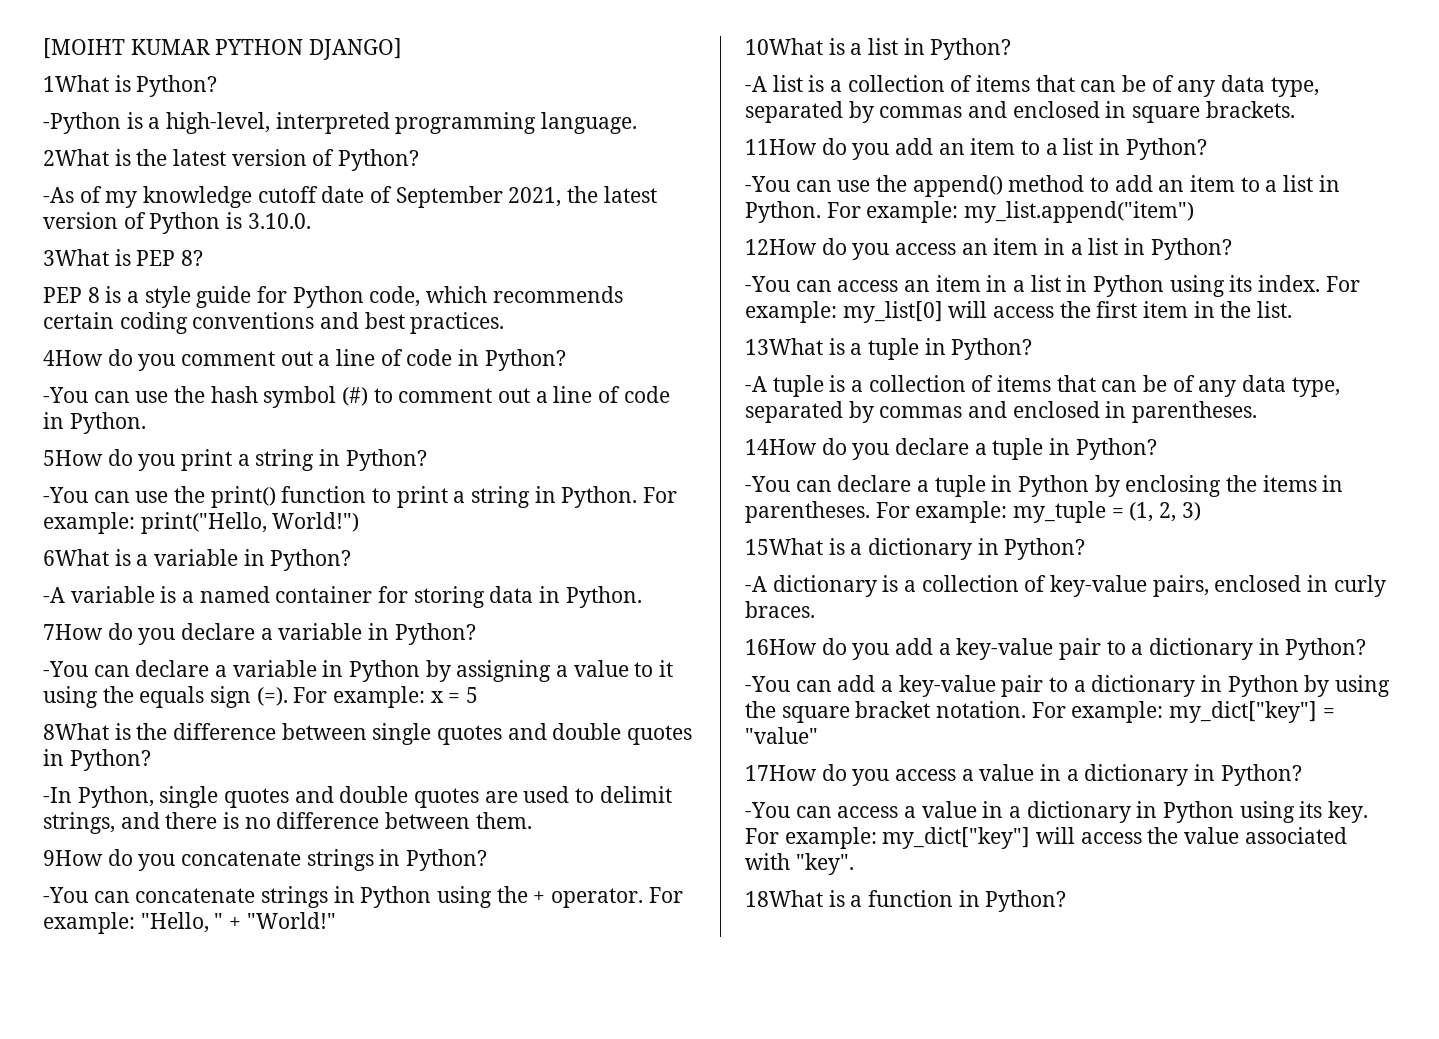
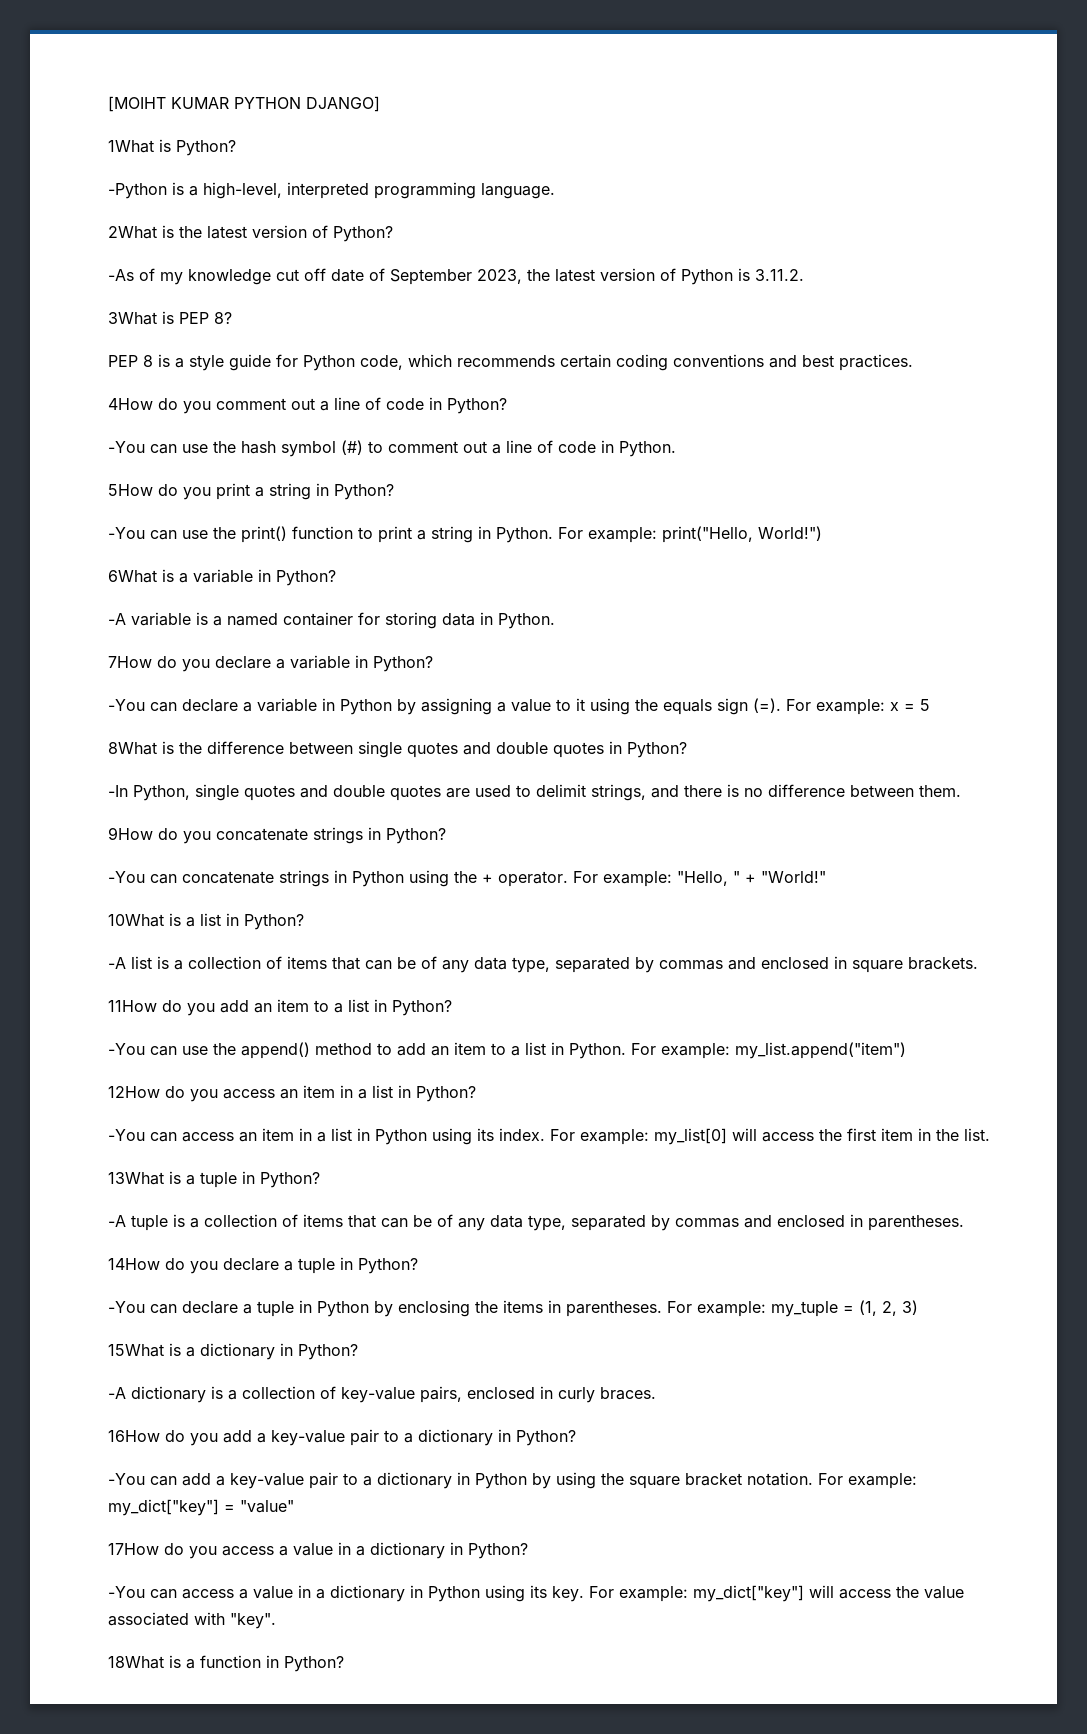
- -As of my knowledge cutoff date of September 2021, the latest version of Python is 3.10.0.
+ -As of my knowledge cut off date of September 2023, the latest version of Python is 3.11.2.

